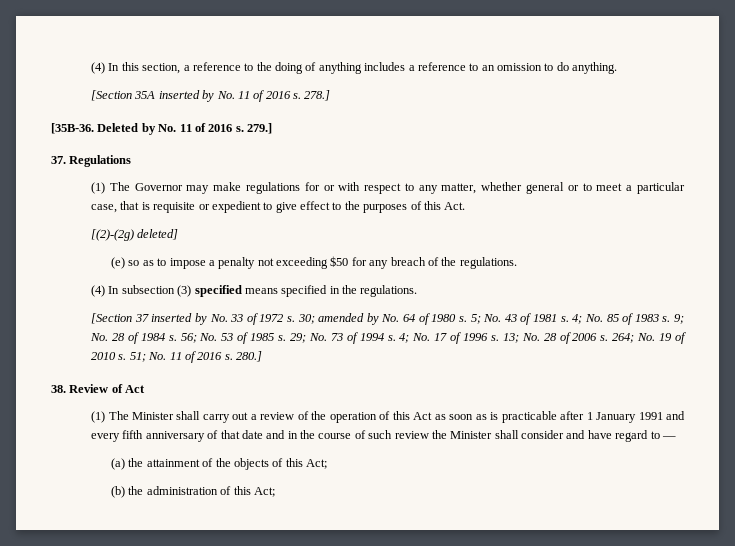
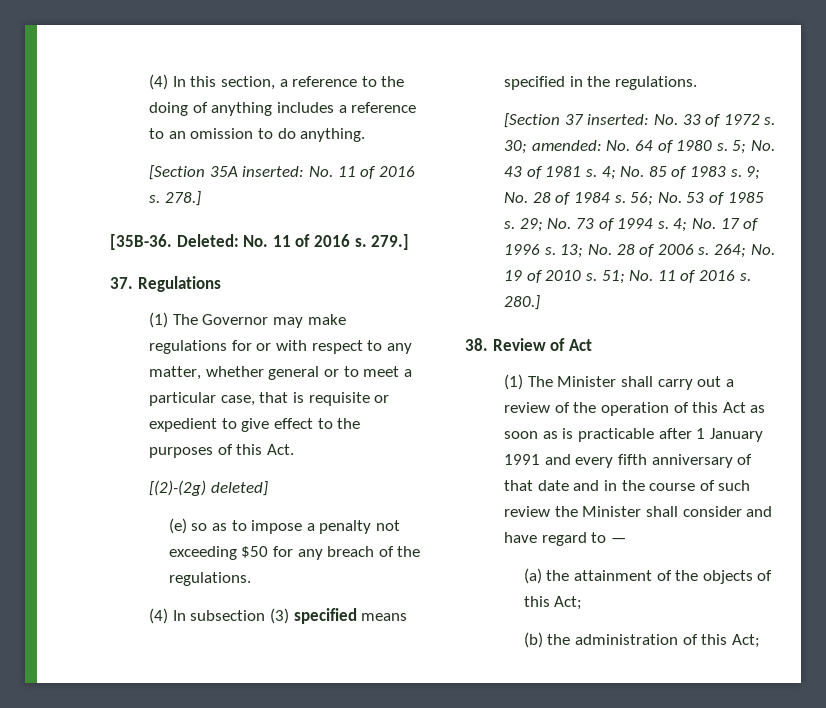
- [Section 35A inserted by No. 11 of 2016 s.
+ [Section 35A inserted: No. 11 of 2016 s.
- Deleted by No. 11 of 2016 s.
+ Deleted: No. 11 of 2016 s.
- [Section 37 inserted by No. 33 of 1972 s.
+ [Section 37 inserted: No. 33 of 1972 s.
- 30; amended by No. 64 of 1980 s.
+ 30; amended: No. 64 of 1980 s.

